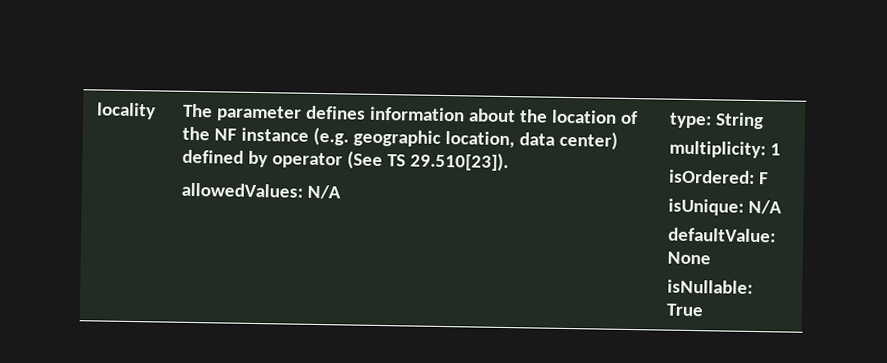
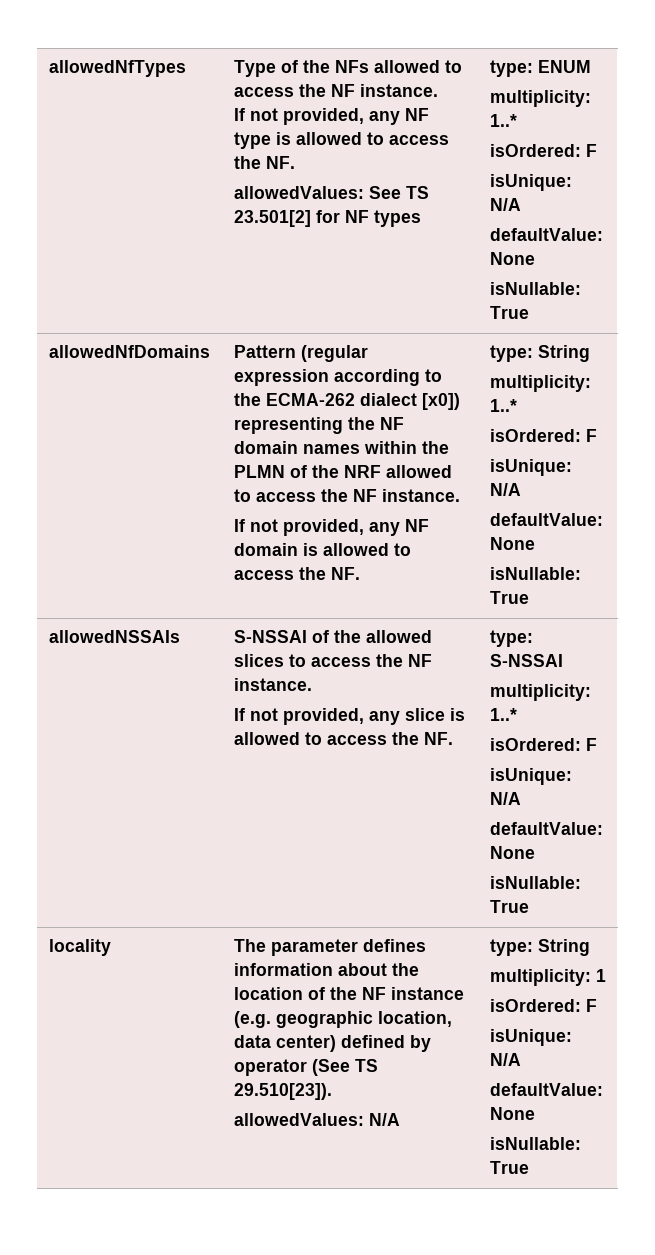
+ allowedNfTypes | Type of the NFs allowed to access the NF instance.
+ If not provided, any NF type is allowed to access the NF.
+ allowedValues: See TS 23.501[2] for NF types | type: ENUM
+ multiplicity: 1..*
+ isOrdered: F
+ isUnique: N/A
+ defaultValue: None
+ isNullable: True
+ allowedNfDomains | Pattern (regular expression according to the ECMA-262 dialect [x0]) representing the NF domain names within the PLMN of the NRF allowed to access the NF instance.
+ If not provided, any NF domain is allowed to access the NF. | type: String
+ multiplicity: 1..*
+ isOrdered: F
+ isUnique: N/A
+ defaultValue: None
+ isNullable: True
+ allowedNSSAIs | S-NSSAI of the allowed slices to access the NF instance.
+ If not provided, any slice is allowed to access the NF. | type: S-NSSAI
+ multiplicity: 1..*
+ isOrdered: F
+ isUnique: N/A
+ defaultValue: None
+ isNullable: True

